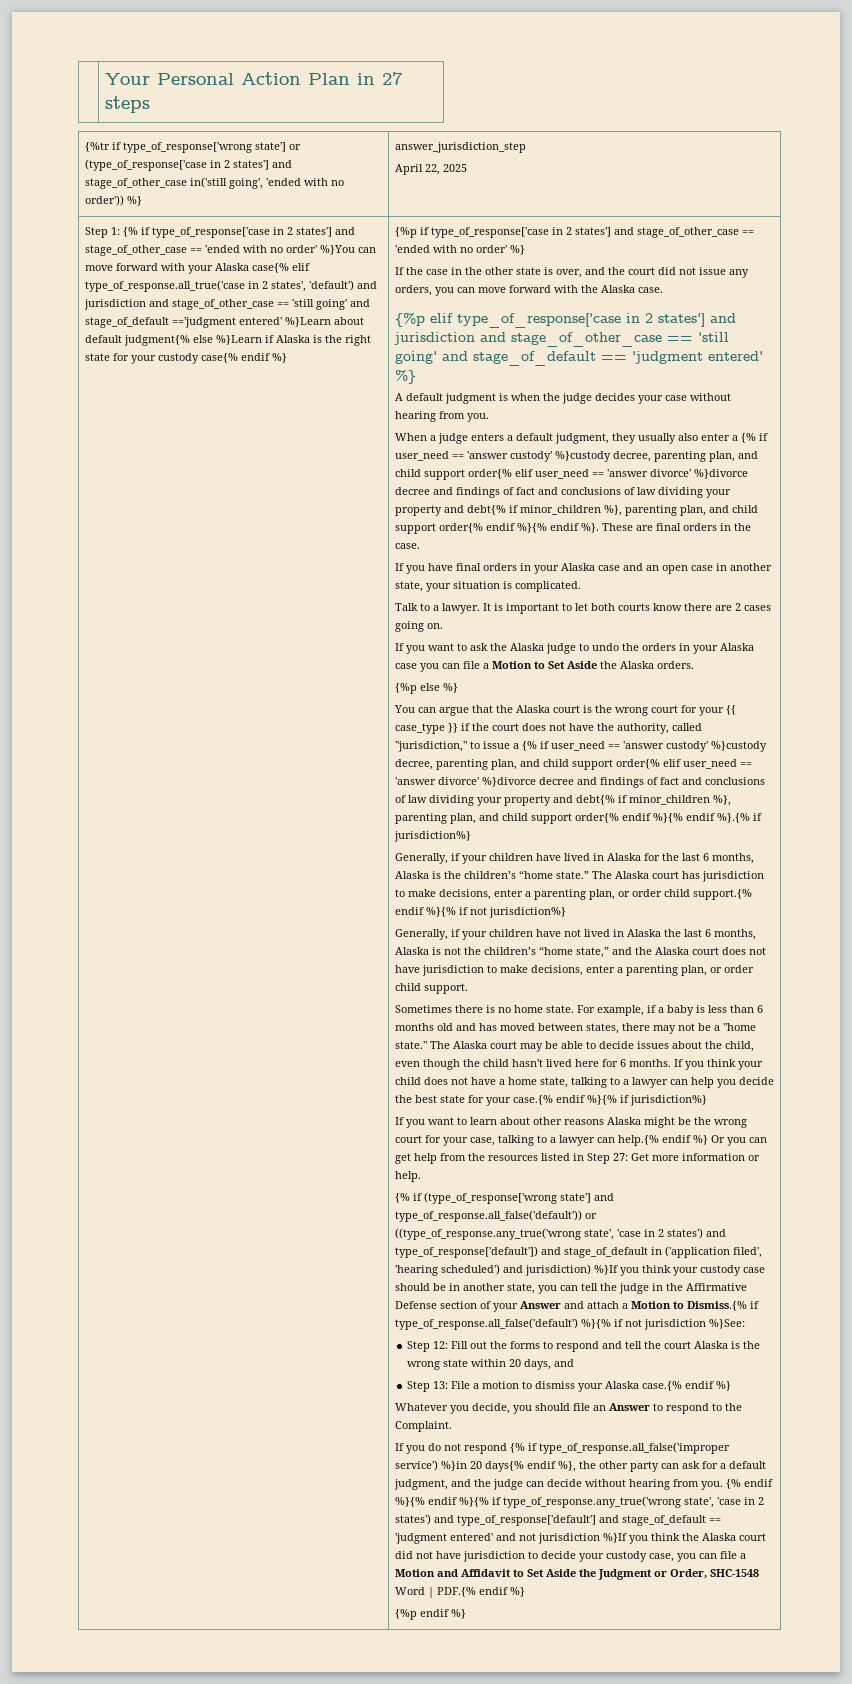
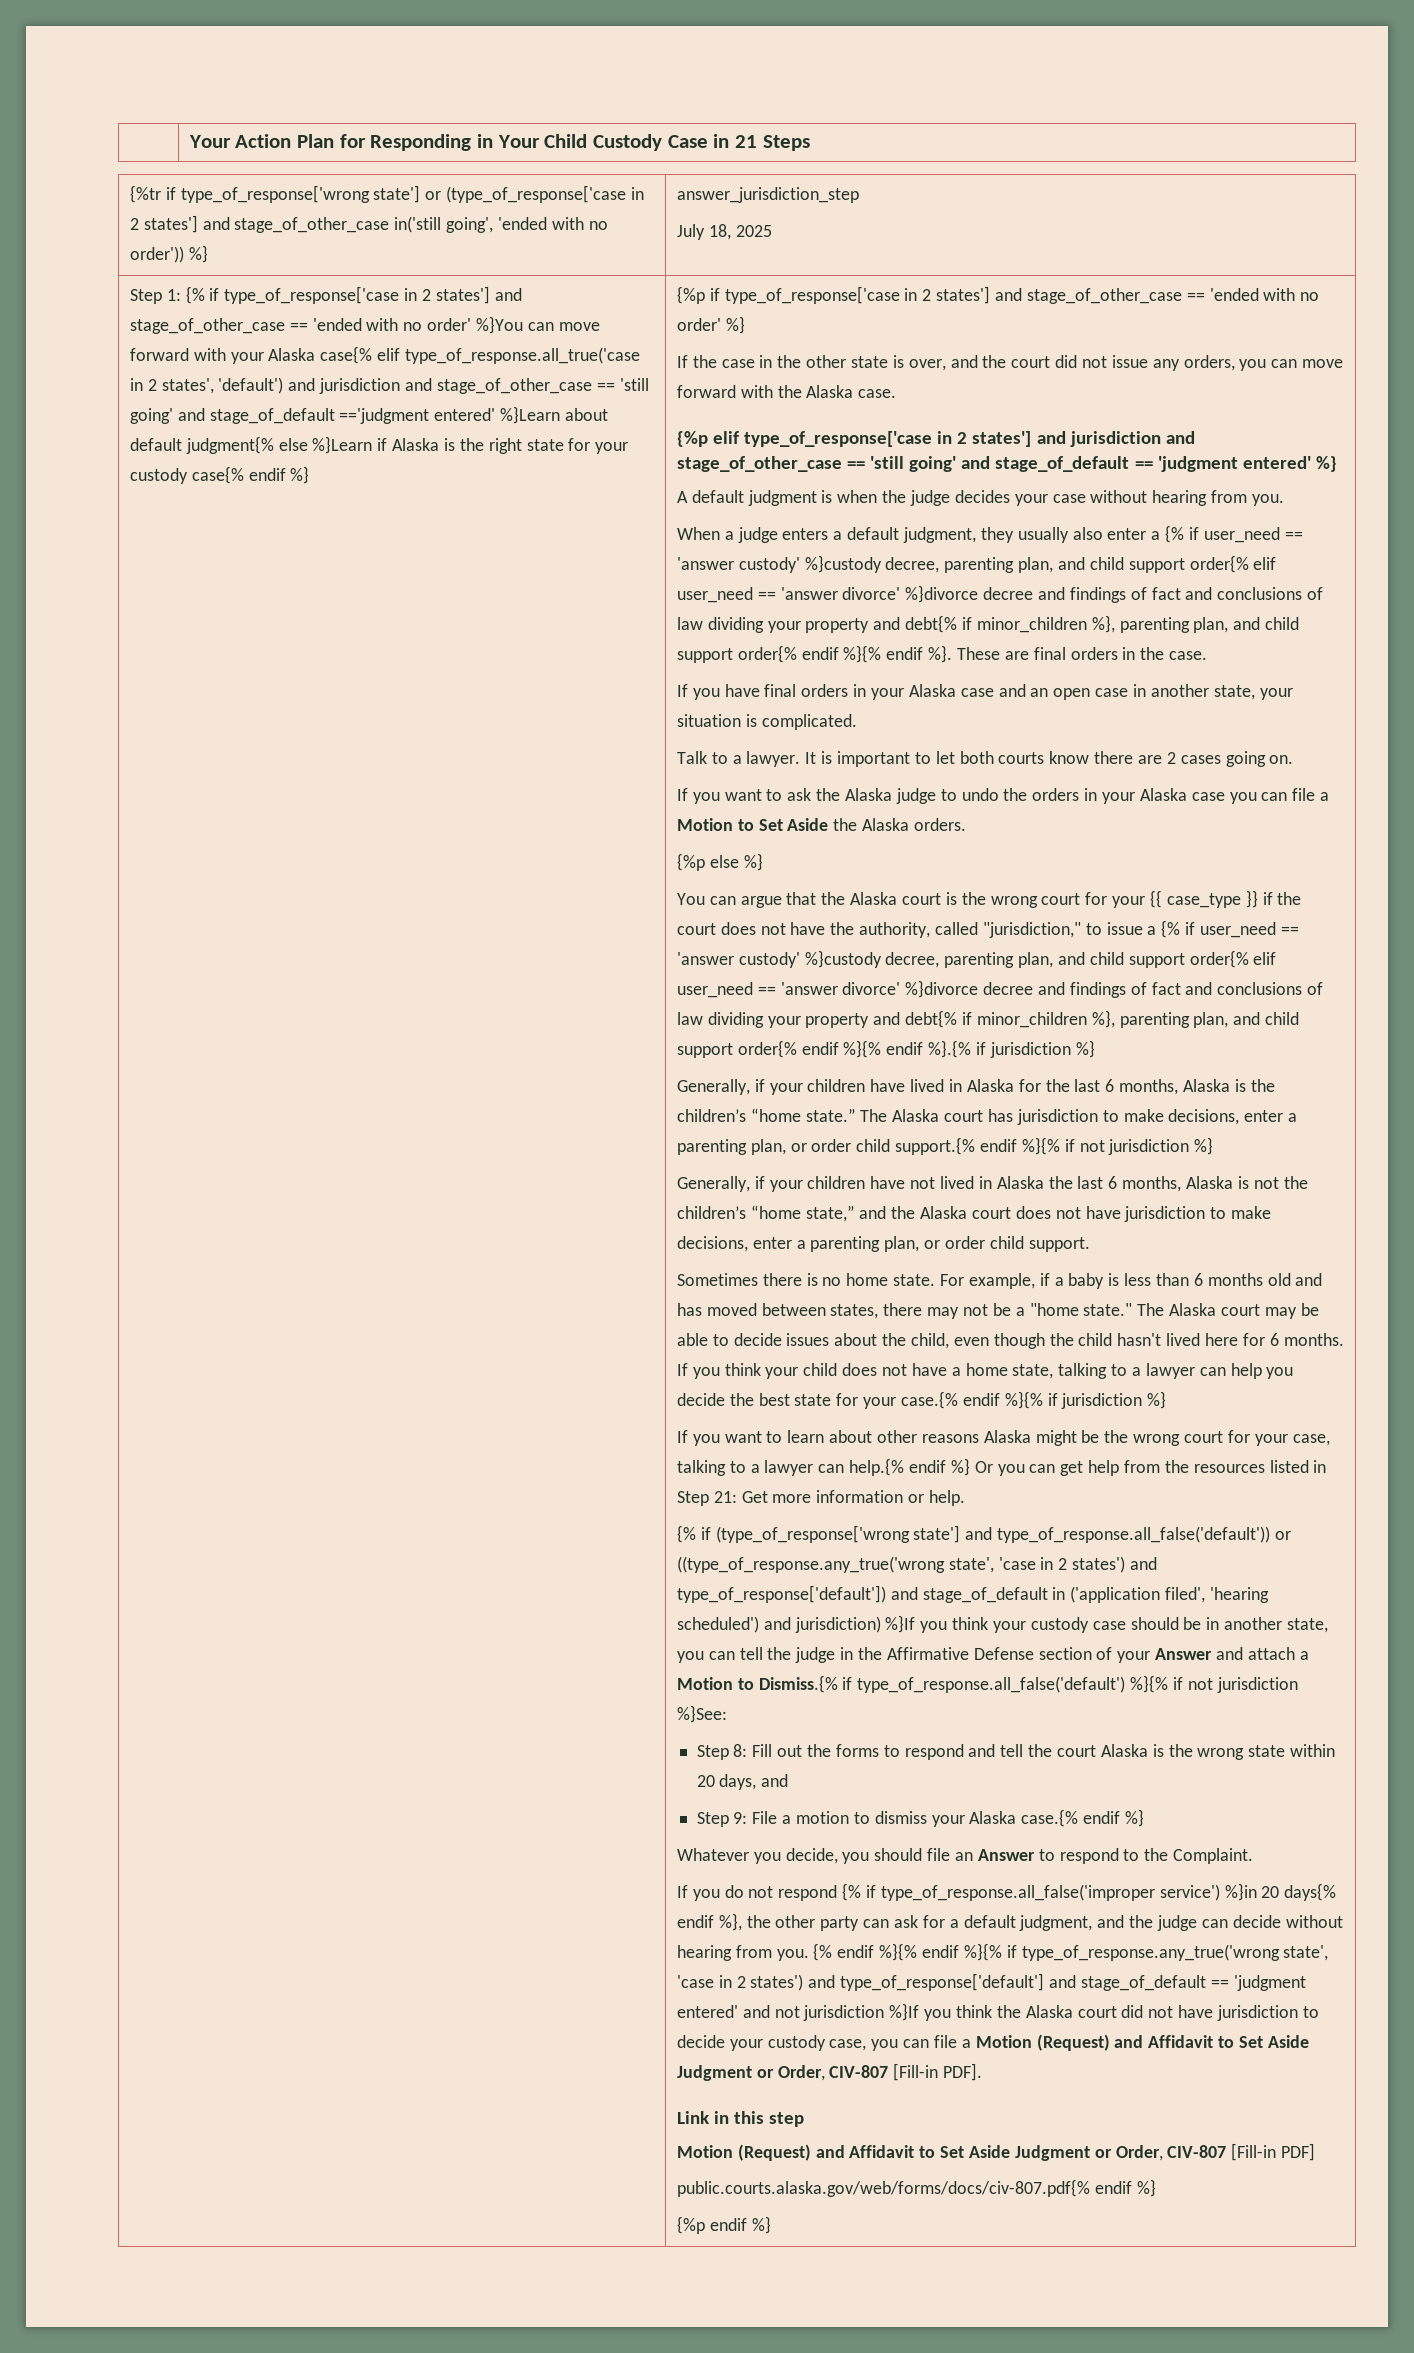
- | Your Personal Action Plan in 27 steps
+ | Your Action Plan for Responding in Your Child Custody Case in 21 Steps
  {%tr if type_of_response['wrong state'] or (type_of_response['case in 2 states'] and stage_of_other_case in('still going', 'ended with no order')) %} | answer_jurisdiction_step
- April 22, 2025
+ July 18, 2025
- You can argue that the Alaska court is the wrong court for your {{ case_type }} if the court does not have the authority, called "jurisdiction," to issue a {% if user_need == 'answer custody' %}custody decree, parenting plan, and child support order{% elif user_need == 'answer divorce' %}divorce decree and findings of fact and conclusions of law dividing your property and debt{% if minor_children %}, parenting plan, and child support order{% endif %}{% endif %}.{% if jurisdiction%}
+ You can argue that the Alaska court is the wrong court for your {{ case_type }} if the court does not have the authority, called "jurisdiction," to issue a {% if user_need == 'answer custody' %}custody decree, parenting plan, and child support order{% elif user_need == 'answer divorce' %}divorce decree and findings of fact and conclusions of law dividing your property and debt{% if minor_children %}, parenting plan, and child support order{% endif %}{% endif %}.{% if jurisdiction %}
- The Alaska court has jurisdiction to make decisions, enter a parenting plan, or order child support.{% endif %}{% if not jurisdiction%}
+ The Alaska court has jurisdiction to make decisions, enter a parenting plan, or order child support.{% endif %}{% if not jurisdiction %}
- If you think your child does not have a home state, talking to a lawyer can help you decide the best state for your case.{% endif %}{% if jurisdiction%}
+ If you think your child does not have a home state, talking to a lawyer can help you decide the best state for your case.{% endif %}{% if jurisdiction %}
- If you want to learn about other reasons Alaska might be the wrong court for your case, talking to a lawyer can help.{% endif %} Or you can get help from the resources listed in Step 27: Get more information or help.
+ If you want to learn about other reasons Alaska might be the wrong court for your case, talking to a lawyer can help.{% endif %} Or you can get help from the resources listed in Step 21: Get more information or help.
- Step 12: Fill out the forms to respond and tell the court Alaska is the wrong state within 20 days, and
+ Step 8: Fill out the forms to respond and tell the court Alaska is the wrong state within 20 days, and
- Step 13: File a motion to dismiss your Alaska case.{% endif %}
+ Step 9: File a motion to dismiss your Alaska case.{% endif %}
- {% endif %}{% endif %}{% if type_of_response.any_true('wrong state', 'case in 2 states') and type_of_response['default'] and stage_of_default == 'judgment entered' and not jurisdiction %}If you think the Alaska court did not have jurisdiction to decide your custody case, you can file a Motion and Affidavit to Set Aside the Judgment or Order, SHC-1548 Word | PDF.{% endif %}
+ {% endif %}{% endif %}{% if type_of_response.any_true('wrong state', 'case in 2 states') and type_of_response['default'] and stage_of_default == 'judgment entered' and not jurisdiction %}If you think the Alaska court did not have jurisdiction to decide your custody case, you can file a Motion (Request) and Affidavit to Set Aside Judgment or Order, CIV-807 [Fill-in PDF].
+ Link in this step
+ Motion (Request) and Affidavit to Set Aside Judgment or Order, CIV-807 [Fill-in PDF]
+ public.courts.alaska.gov/web/forms/docs/civ-807.pdf{% endif %}

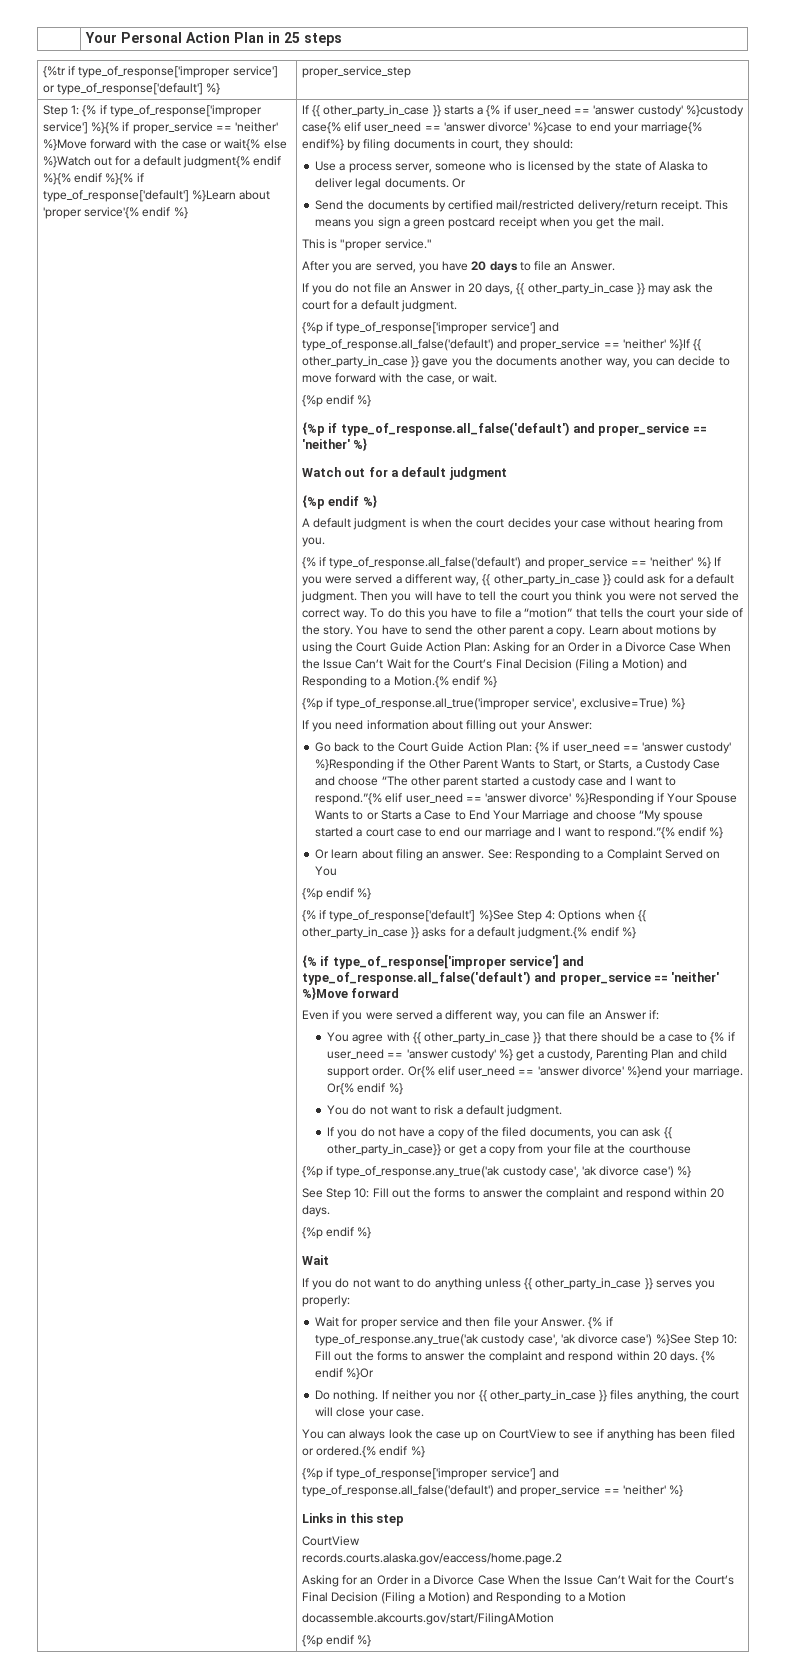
- | Your Action Plan for Responding in Your Child Custody Case in 21 Steps
- {%tr if type_of_response['wrong state'] or (type_of_response['case in 2 states'] and stage_of_other_case in('still going', 'ended with no order')) %} | answer_jurisdiction_step
- July 18, 2025
- Step 1: {% if type_of_response['case in 2 states'] and stage_of_other_case == 'ended with no order' %}You can move forward with your Alaska case{% elif type_of_response.all_true('case in 2 states', 'default') and jurisdiction and stage_of_other_case == 'still going' and stage_of_default =='judgment entered' %}Learn about default judgment{% else %}Learn if Alaska is the right state for your custody case{% endif %} | {%p if type_of_response['case in 2 states'] and stage_of_other_case == 'ended with no order' %}
- If the case in the other state is over, and the court did not issue any orders, you can move forward with the Alaska case.
- {%p elif type_of_response['case in 2 states'] and jurisdiction and stage_of_other_case == 'still going' and stage_of_default == 'judgment entered' %}
+ | Your Personal Action Plan in 25 steps
+ {%tr if type_of_response['improper service'] or type_of_response['default'] %} | proper_service_step
+ Step 1: {% if type_of_response['improper service'] %}{% if proper_service == 'neither' %}Move forward with the case or wait{% else %}Watch out for a default judgment{% endif %}{% endif %}{% if type_of_response['default'] %}Learn about 'proper service'{% endif %} | If {{ other_party_in_case }} starts a {% if user_need == 'answer custody' %}custody case{% elif user_need == 'answer divorce' %}case to end your marriage{% endif%} by filing documents in court, they should:
+ Use a process server, someone who is licensed by the state of Alaska to deliver legal documents. Or
+ Send the documents by certified mail/restricted delivery/return receipt. This means you sign a green postcard receipt when you get the mail.
+ This is "proper service."
+ After you are served, you have 20 days to file an Answer.
+ If you do not file an Answer in 20 days, {{ other_party_in_case }} may ask the court for a default judgment.
+ {%p if type_of_response['improper service'] and type_of_response.all_false('default') and proper_service == 'neither' %}If {{ other_party_in_case }} gave you the documents another way, you can decide to move forward with the case, or wait.
+ {%p endif %}
+ {%p if type_of_response.all_false('default') and proper_service == 'neither' %}
+ Watch out for a default judgment
+ {%p endif %}
- A default judgment is when the judge decides your case without hearing from you.
+ A default judgment is when the court decides your case without hearing from you.
- When a judge enters a default judgment, they usually also enter a {% if user_need == 'answer custody' %}custody decree, parenting plan, and child support order{% elif user_need == 'answer divorce' %}divorce decree and findings of fact and conclusions of law dividing your property and debt{% if minor_children %}, parenting plan, and child support order{% endif %}{% endif %}. These are final orders in the case.
- If you have final orders in your Alaska case and an open case in another state, your situation is complicated.
- Talk to a lawyer. It is important to let both courts know there are 2 cases going on.
- If you want to ask the Alaska judge to undo the orders in your Alaska case you can file a Motion to Set Aside the Alaska orders.
- {%p else %}
- You can argue that the Alaska court is the wrong court for your {{ case_type }} if the court does not have the authority, called "jurisdiction," to issue a {% if user_need == 'answer custody' %}custody decree, parenting plan, and child support order{% elif user_need == 'answer divorce' %}divorce decree and findings of fact and conclusions of law dividing your property and debt{% if minor_children %}, parenting plan, and child support order{% endif %}{% endif %}.{% if jurisdiction %}
- Generally, if your children have lived in Alaska for the last 6 months, Alaska is the children’s “home state.” The Alaska court has jurisdiction to make decisions, enter a parenting plan, or order child support.{% endif %}{% if not jurisdiction %}
- Generally, if your children have not lived in Alaska the last 6 months, Alaska is not the children’s “home state,” and the Alaska court does not have jurisdiction to make decisions, enter a parenting plan, or order child support.
- Sometimes there is no home state. For example, if a baby is less than 6 months old and has moved between states, there may not be a "home state." The Alaska court may be able to decide issues about the child, even though the child hasn't lived here for 6 months. If you think your child does not have a home state, talking to a lawyer can help you decide the best state for your case.{% endif %}{% if jurisdiction %}
- If you want to learn about other reasons Alaska might be the wrong court for your case, talking to a lawyer can help.{% endif %} Or you can get help from the resources listed in Step 21: Get more information or help.
- {% if (type_of_response['wrong state'] and type_of_response.all_false('default')) or ((type_of_response.any_true('wrong state', 'case in 2 states') and type_of_response['default']) and stage_of_default in ('application filed', 'hearing scheduled') and jurisdiction) %}If you think your custody case should be in another state, you can tell the judge in the Affirmative Defense section of your Answer and attach a Motion to Dismiss.{% if type_of_response.all_false('default') %}{% if not jurisdiction %}See:
- Step 8: Fill out the forms to respond and tell the court Alaska is the wrong state within 20 days, and
- Step 9: File a motion to dismiss your Alaska case.{% endif %}
- Whatever you decide, you should file an Answer to respond to the Complaint.
- If you do not respond {% if type_of_response.all_false('improper service') %}in 20 days{% endif %}, the other party can ask for a default judgment, and the judge can decide without hearing from you. {% endif %}{% endif %}{% if type_of_response.any_true('wrong state', 'case in 2 states') and type_of_response['default'] and stage_of_default == 'judgment entered' and not jurisdiction %}If you think the Alaska court did not have jurisdiction to decide your custody case, you can file a Motion (Request) and Affidavit to Set Aside Judgment or Order, CIV-807 [Fill-in PDF].
- Link in this step
- Motion (Request) and Affidavit to Set Aside Judgment or Order, CIV-807 [Fill-in PDF]
- public.courts.alaska.gov/web/forms/docs/civ-807.pdf{% endif %}
+ {% if type_of_response.all_false('default') and proper_service == 'neither' %} If you were served a different way, {{ other_party_in_case }} could ask for a default judgment. Then you will have to tell the court you think you were not served the correct way. To do this you have to file a “motion” that tells the court your side of the story. You have to send the other parent a copy. Learn about motions by using the Court Guide Action Plan: Asking for an Order in a Divorce Case When the Issue Can’t Wait for the Court’s Final Decision (Filing a Motion) and Responding to a Motion.{% endif %}
+ {%p if type_of_response.all_true('improper service', exclusive=True) %}
+ If you need information about filling out your Answer:
+ Go back to the Court Guide Action Plan: {% if user_need == 'answer custody' %}Responding if the Other Parent Wants to Start, or Starts, a Custody Case and choose “The other parent started a custody case and I want to respond.”{% elif user_need == 'answer divorce' %}Responding if Your Spouse Wants to or Starts a Case to End Your Marriage and choose “My spouse started a court case to end our marriage and I want to respond.”{% endif %}
+ Or learn about filing an answer. See: Responding to a Complaint Served on You
+ {%p endif %}
+ {% if type_of_response['default'] %}See Step 4: Options when {{ other_party_in_case }} asks for a default judgment.{% endif %}
+ {% if type_of_response['improper service'] and type_of_response.all_false('default') and proper_service == 'neither' %}Move forward
+ Even if you were served a different way, you can file an Answer if:
+ You agree with {{ other_party_in_case }} that there should be a case to {% if user_need == 'answer custody' %} get a custody, Parenting Plan and child support order. Or{% elif user_need == 'answer divorce' %}end your marriage. Or{% endif %}
+ You do not want to risk a default judgment.
+ If you do not have a copy of the filed documents, you can ask {{ other_party_in_case}} or get a copy from your file at the courthouse
+ {%p if type_of_response.any_true('ak custody case', 'ak divorce case') %}
+ See Step 10: Fill out the forms to answer the complaint and respond within 20 days.
+ {%p endif %}
+ Wait
+ If you do not want to do anything unless {{ other_party_in_case }} serves you properly:
+ Wait for proper service and then file your Answer. {% if type_of_response.any_true('ak custody case', 'ak divorce case') %}See Step 10: Fill out the forms to answer the complaint and respond within 20 days. {% endif %}Or
+ Do nothing. If neither you nor {{ other_party_in_case }} files anything, the court will close your case.
+ You can always look the case up on CourtView to see if anything has been filed or ordered.{% endif %}
+ {%p if type_of_response['improper service'] and type_of_response.all_false('default') and proper_service == 'neither' %}
+ Links in this step
+ CourtView
+ records.courts.alaska.gov/eaccess/home.page.2
+ Asking for an Order in a Divorce Case When the Issue Can’t Wait for the Court’s Final Decision (Filing a Motion) and Responding to a Motion
+ docassemble.akcourts.gov/start/FilingAMotion

